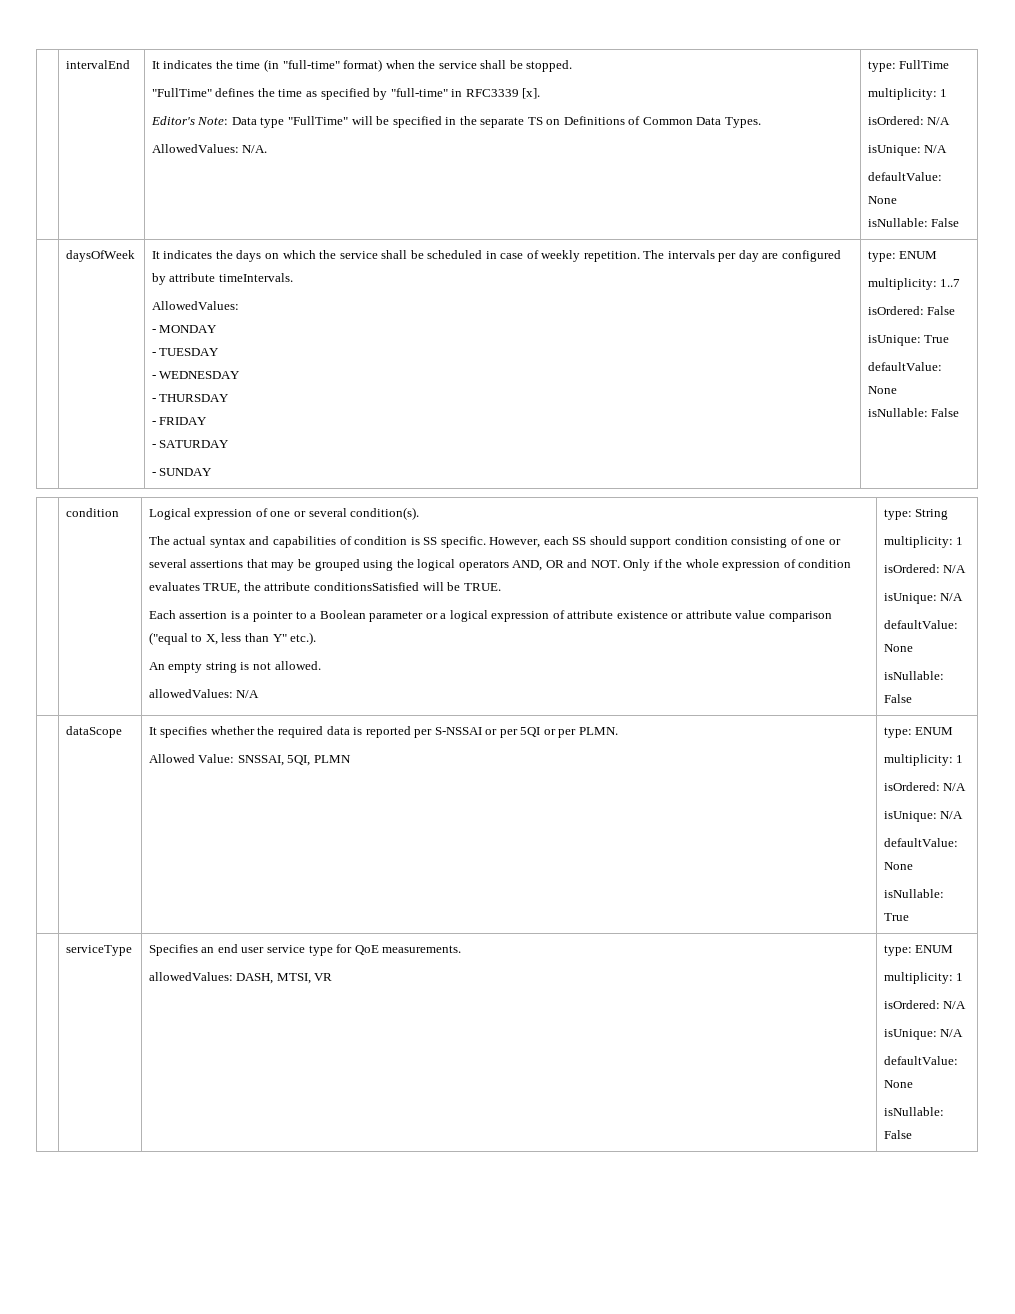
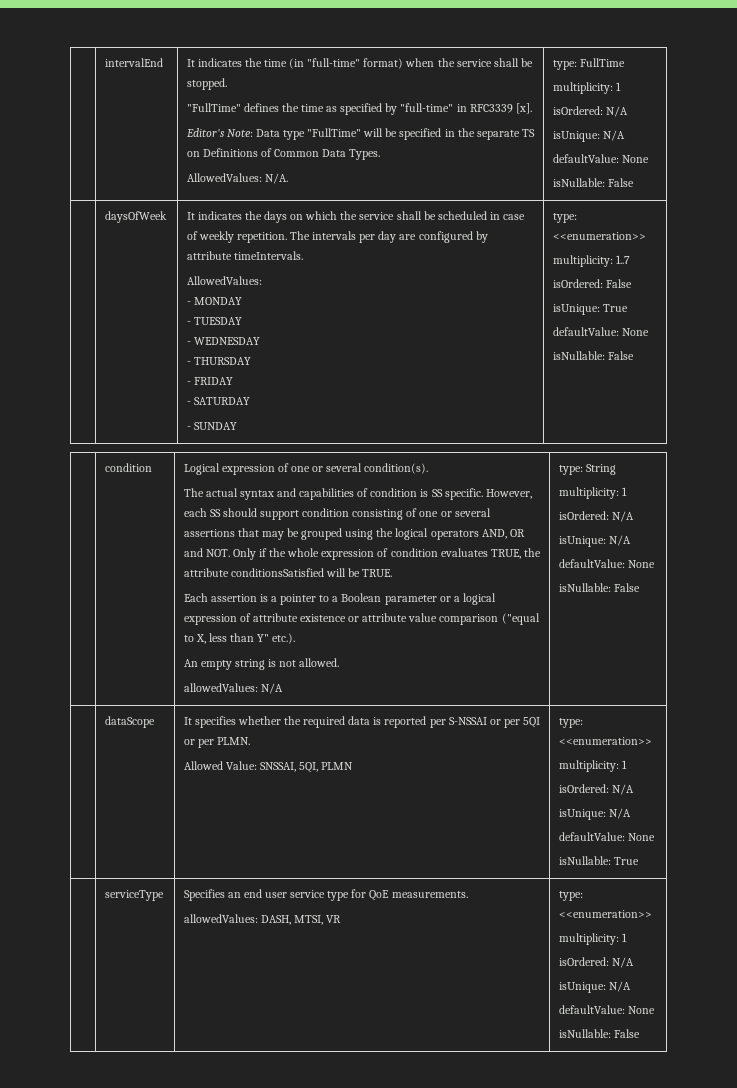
- - SUNDAY | type: ENUM
+ - SUNDAY | type: <<enumeration>>
  | dataScope | It specifies whether the required data is reported per S-NSSAI or per 5QI or per PLMN.
- Allowed Value: SNSSAI, 5QI, PLMN | type: ENUM
+ Allowed Value: SNSSAI, 5QI, PLMN | type: <<enumeration>>
  | serviceType | Specifies an end user service type for QoE measurements.
- allowedValues: DASH, MTSI, VR | type: ENUM
+ allowedValues: DASH, MTSI, VR | type: <<enumeration>>

